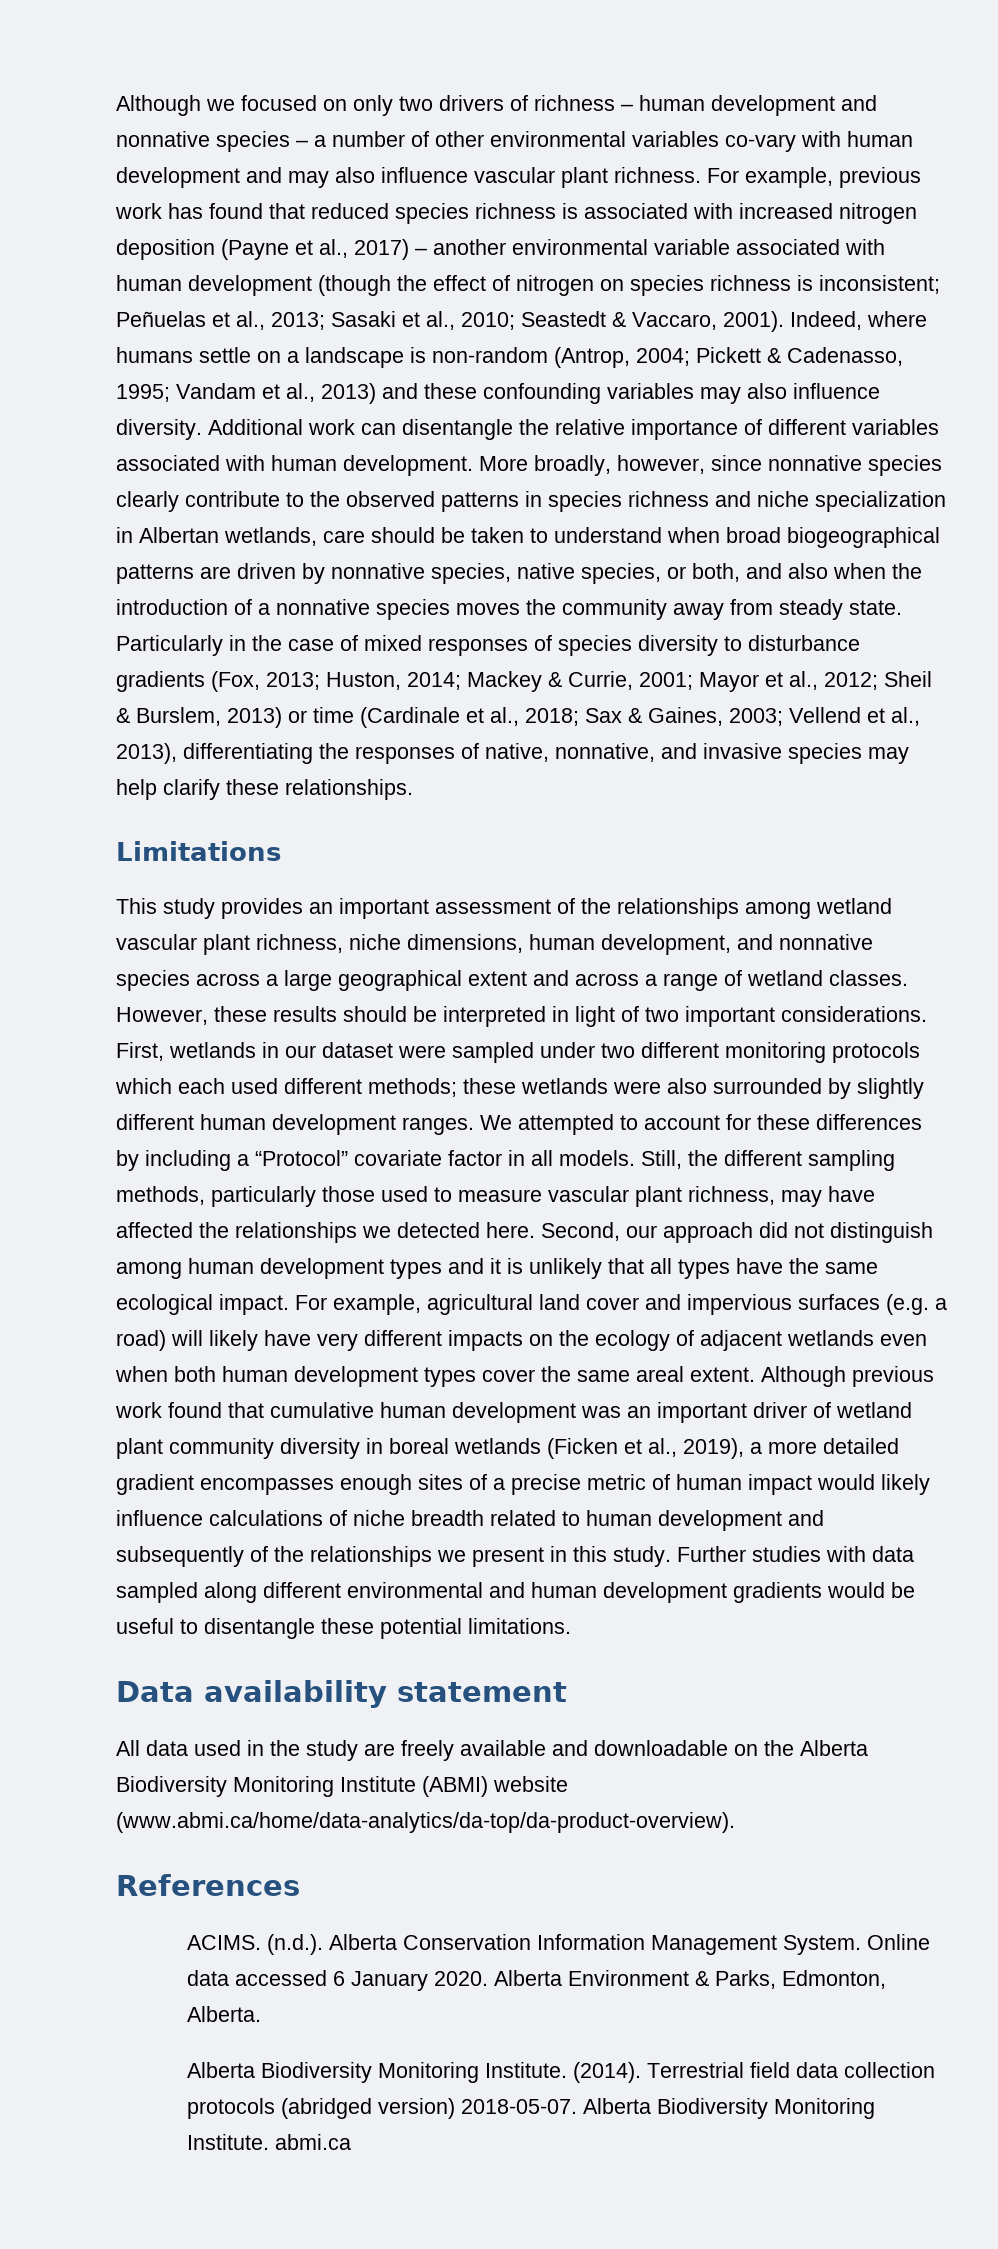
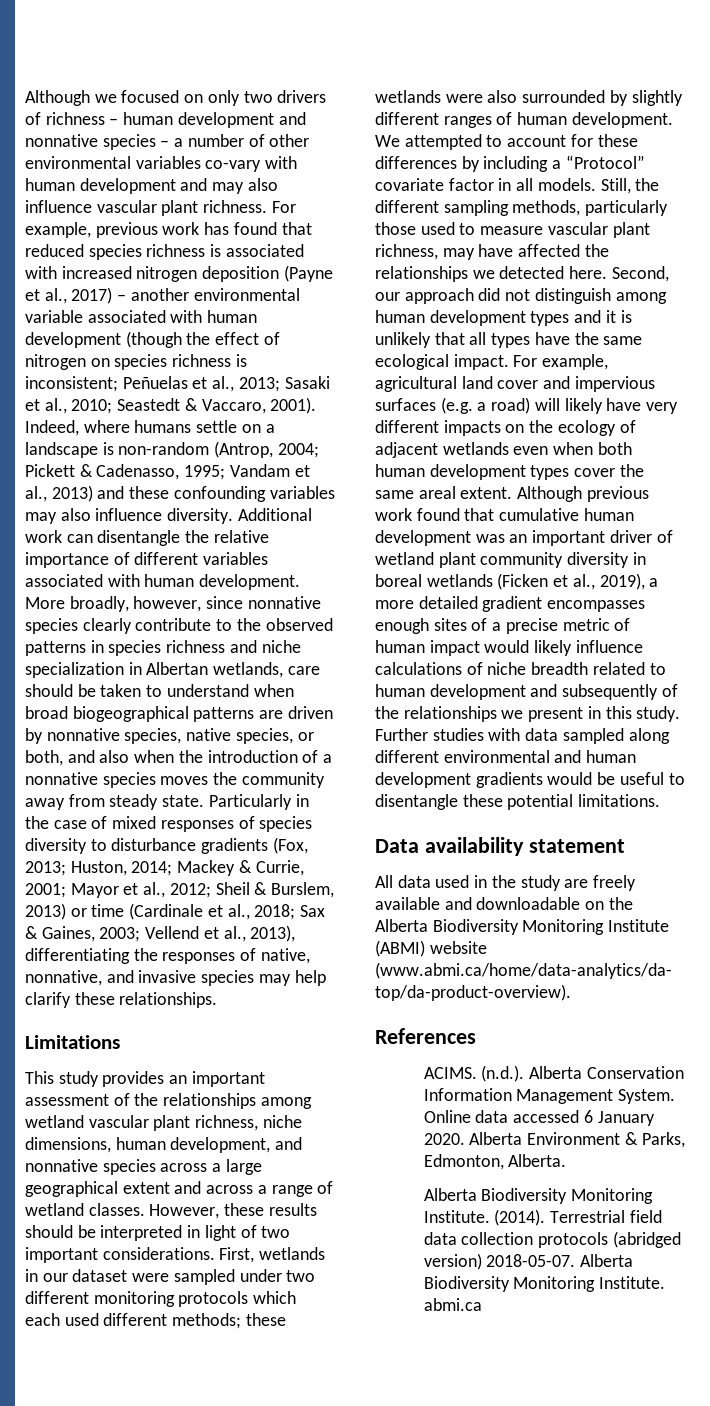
- First, wetlands in our dataset were sampled under two different monitoring protocols which each used different methods; these wetlands were also surrounded by slightly different human development ranges.
+ First, wetlands in our dataset were sampled under two different monitoring protocols which each used different methods; these wetlands were also surrounded by slightly different ranges of human development.

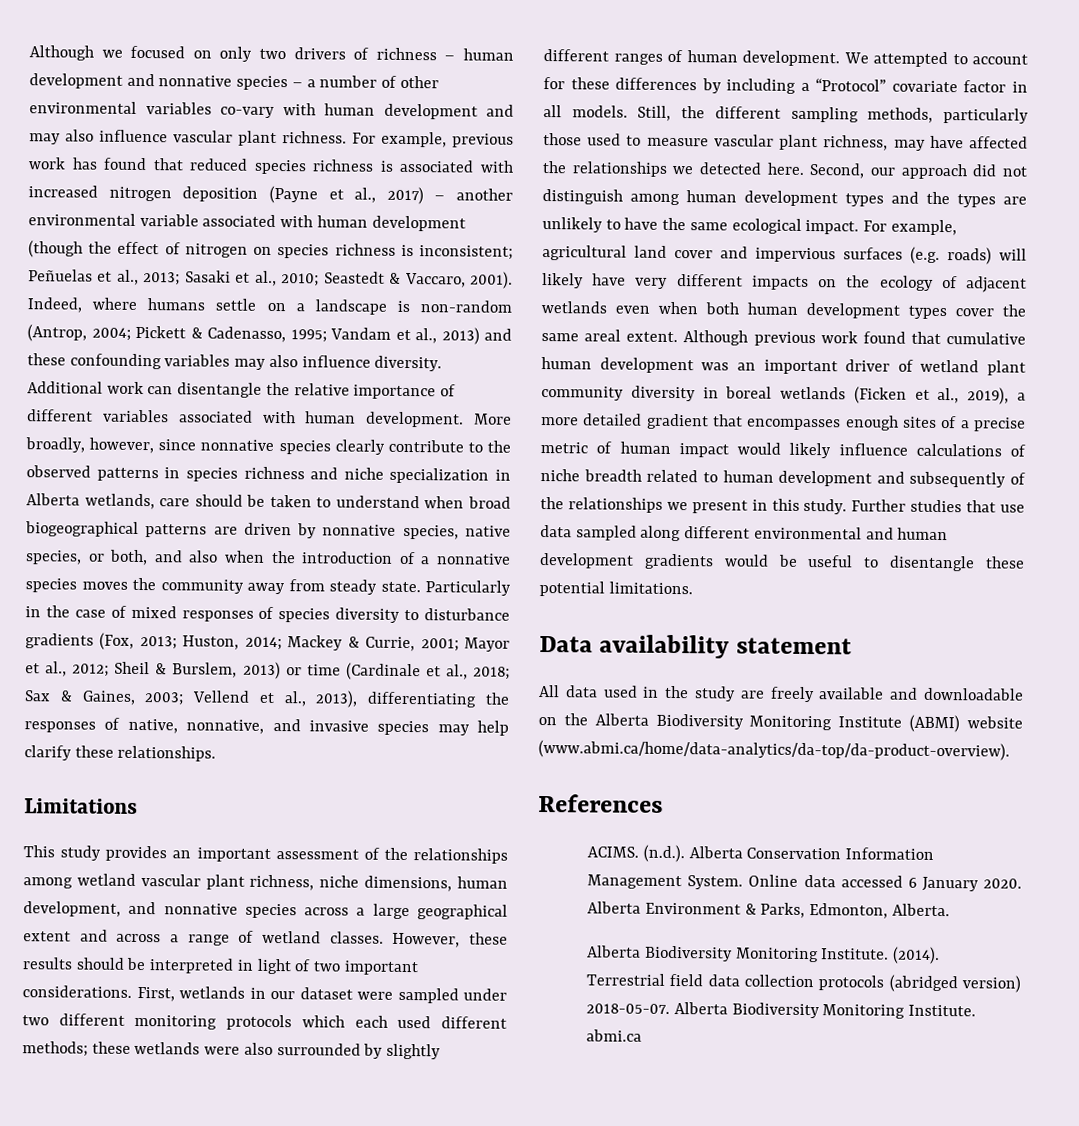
- More broadly, however, since nonnative species clearly contribute to the observed patterns in species richness and niche specialization in Albertan wetlands, care should be taken to understand when broad biogeographical patterns are driven by nonnative species, native species, or both, and also when the introduction of a nonnative species moves the community away from steady state.
+ More broadly, however, since nonnative species clearly contribute to the observed patterns in species richness and niche specialization in Alberta wetlands, care should be taken to understand when broad biogeographical patterns are driven by nonnative species, native species, or both, and also when the introduction of a nonnative species moves the community away from steady state.
- Second, our approach did not distinguish among human development types and it is unlikely that all types have the same ecological impact.
+ Second, our approach did not distinguish among human development types and the types are unlikely to have the same ecological impact.
- For example, agricultural land cover and impervious surfaces (e.g. a road) will likely have very different impacts on the ecology of adjacent wetlands even when both human development types cover the same areal extent.
+ For example, agricultural land cover and impervious surfaces (e.g. roads) will likely have very different impacts on the ecology of adjacent wetlands even when both human development types cover the same areal extent.
- Although previous work found that cumulative human development was an important driver of wetland plant community diversity in boreal wetlands (Ficken et al., 2019), a more detailed gradient encompasses enough sites of a precise metric of human impact would likely influence calculations of niche breadth related to human development and subsequently of the relationships we present in this study.
+ Although previous work found that cumulative human development was an important driver of wetland plant community diversity in boreal wetlands (Ficken et al., 2019), a more detailed gradient that encompasses enough sites of a precise metric of human impact would likely influence calculations of niche breadth related to human development and subsequently of the relationships we present in this study.
- Further studies with data sampled along different environmental and human development gradients would be useful to disentangle these potential limitations.
+ Further studies that use data sampled along different environmental and human development gradients would be useful to disentangle these potential limitations.

